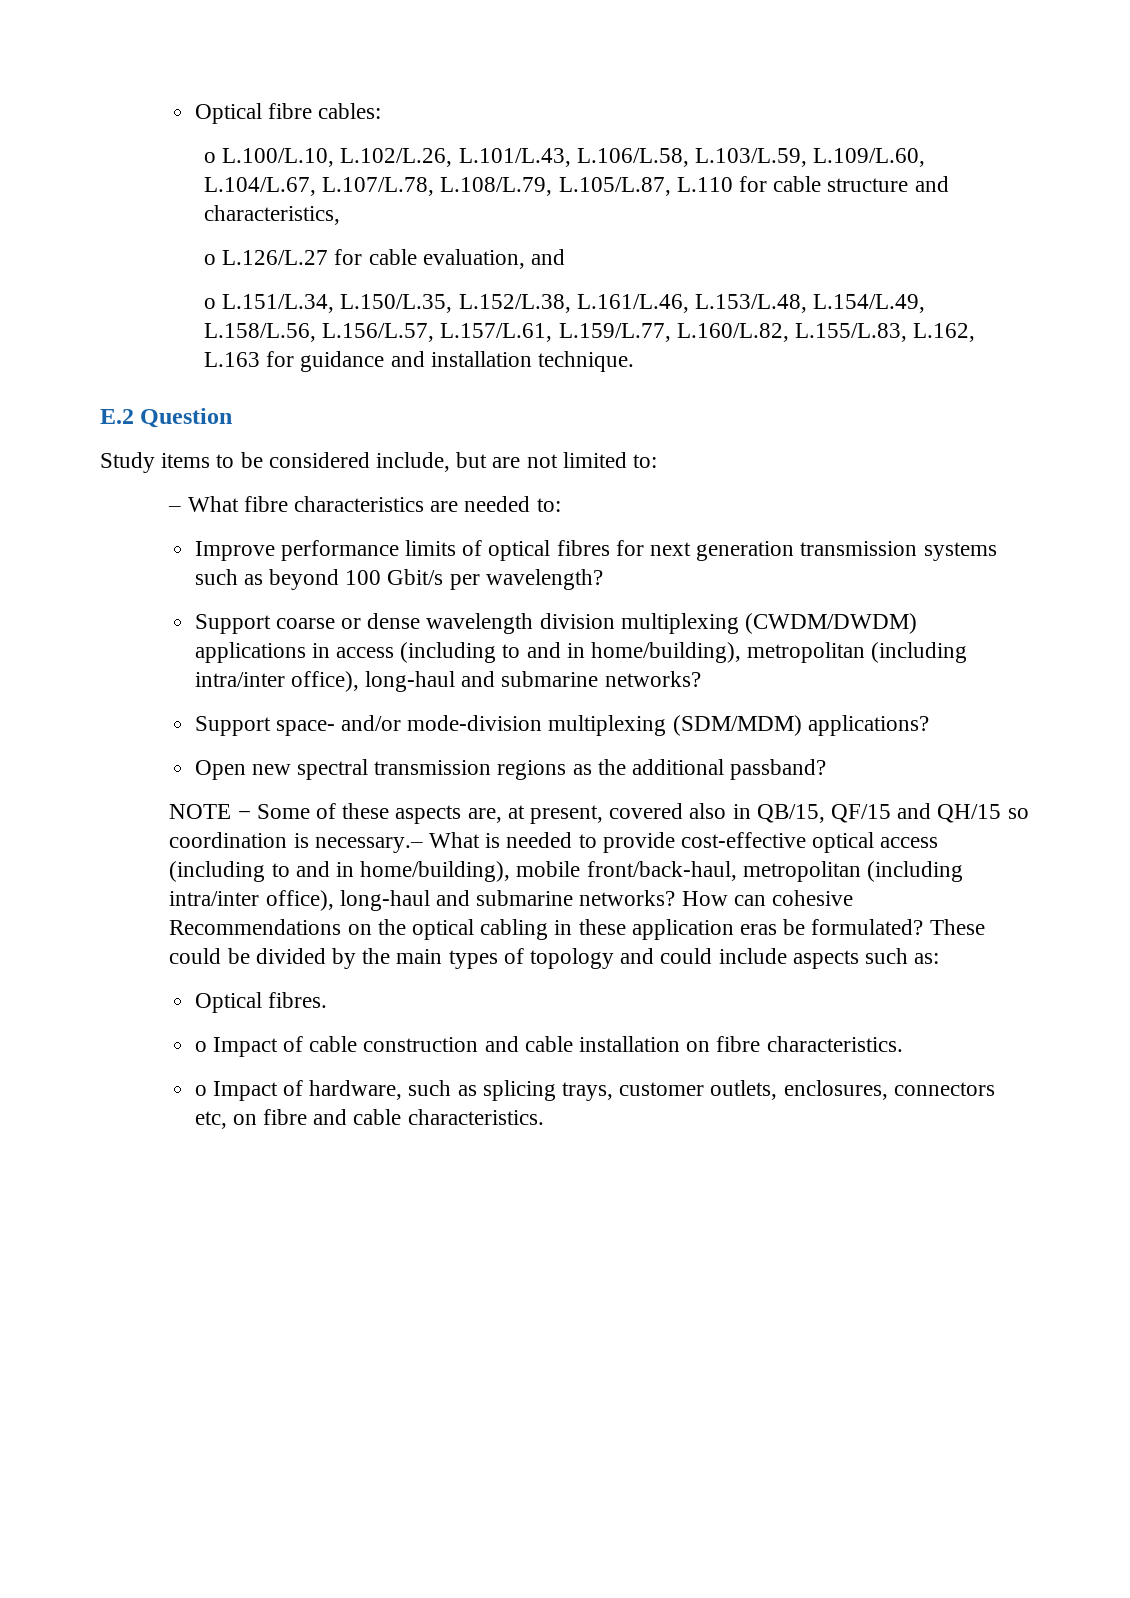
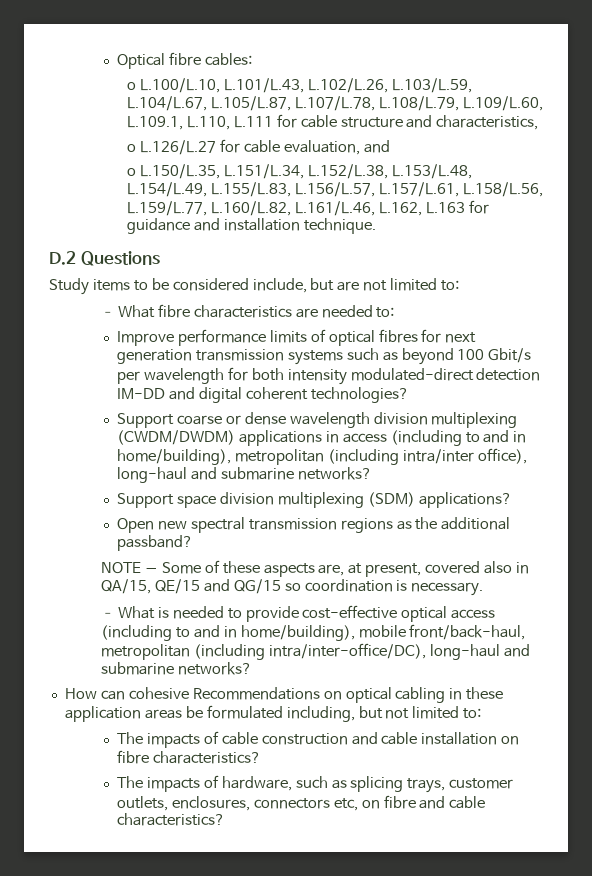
- o L.100/L.10, L.102/L.26, L.101/L.43, L.106/L.58, L.103/L.59, L.109/L.60, L.104/L.67, L.107/L.78, L.108/L.79, L.105/L.87, L.110 for cable structure and characteristics,
+ o L.100/L.10, L.101/L.43, L.102/L.26, L.103/L.59, L.104/L.67, L.105/L.87, L.107/L.78, L.108/L.79, L.109/L.60, L.109.1, L.110, L.111 for cable structure and characteristics,
- o L.151/L.34, L.150/L.35, L.152/L.38, L.161/L.46, L.153/L.48, L.154/L.49, L.158/L.56, L.156/L.57, L.157/L.61, L.159/L.77, L.160/L.82, L.155/L.83, L.162, L.163 for guidance and installation technique.
+ o L.150/L.35, L.151/L.34, L.152/L.38, L.153/L.48, L.154/L.49, L.155/L.83, L.156/L.57, L.157/L.61, L.158/L.56, L.159/L.77, L.160/L.82, L.161/L.46, L.162, L.163 for guidance and installation technique.
- E.2 Question
+ D.2 Questions
- Improve performance limits of optical fibres for next generation transmission systems such as beyond 100 Gbit/s per wavelength?
+ Improve performance limits of optical fibres for next generation transmission systems such as beyond 100 Gbit/s per wavelength for both intensity modulated-direct detection IM-DD and digital coherent technologies?
- Support space- and/or mode-division multiplexing (SDM/MDM) applications?
+ Support space division multiplexing (SDM) applications?
- NOTE − Some of these aspects are, at present, covered also in QB/15, QF/15 and QH/15 so coordination is necessary.– What is needed to provide cost-effective optical access (including to and in home/building), mobile front/back-haul, metropolitan (including intra/inter office), long-haul and submarine networks? How can cohesive Recommendations on the optical cabling in these application eras be formulated? These could be divided by the main types of topology and could include aspects such as:
- Optical fibres.
- o Impact of cable construction and cable installation on fibre characteristics.
- o Impact of hardware, such as splicing trays, customer outlets, enclosures, connectors etc, on fibre and cable characteristics.
+ NOTE − Some of these aspects are, at present, covered also in QA/15, QE/15 and QG/15 so coordination is necessary.
+ – What is needed to provide cost-effective optical access (including to and in home/building), mobile front/back-haul, metropolitan (including intra/inter-office/DC), long-haul and submarine networks?
+ How can cohesive Recommendations on optical cabling in these application areas be formulated including, but not limited to:
+ The impacts of cable construction and cable installation on fibre characteristics?
+ The impacts of hardware, such as splicing trays, customer outlets, enclosures, connectors etc, on fibre and cable characteristics?

